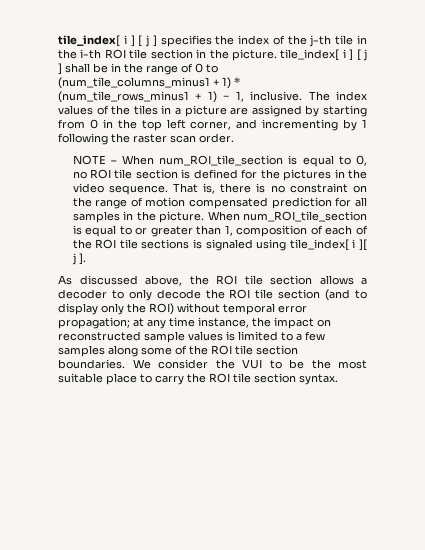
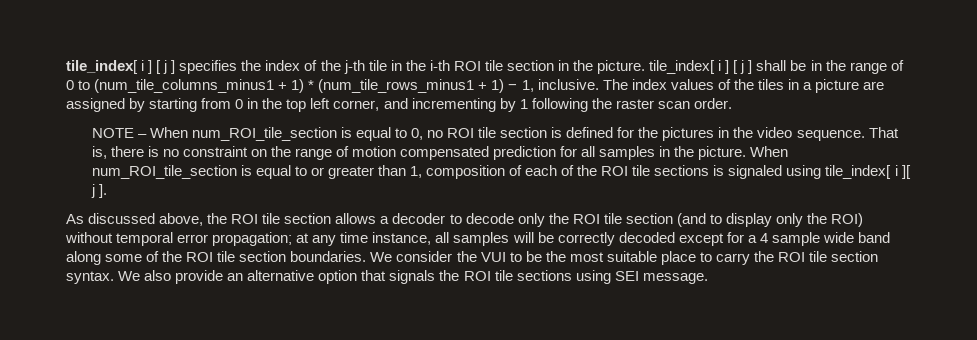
- As discussed above, the ROI tile section allows a decoder to only decode the ROI tile section (and to display only the ROI) without temporal error propagation; at any time instance, the impact on reconstructed sample values is limited to a few samples along some of the ROI tile section boundaries.
+ As discussed above, the ROI tile section allows a decoder to decode only the ROI tile section (and to display only the ROI) without temporal error propagation; at any time instance, all samples will be correctly decoded except for a 4 sample wide band along some of the ROI tile section boundaries.
+ We also provide an alternative option that signals the ROI tile sections using SEI message.

